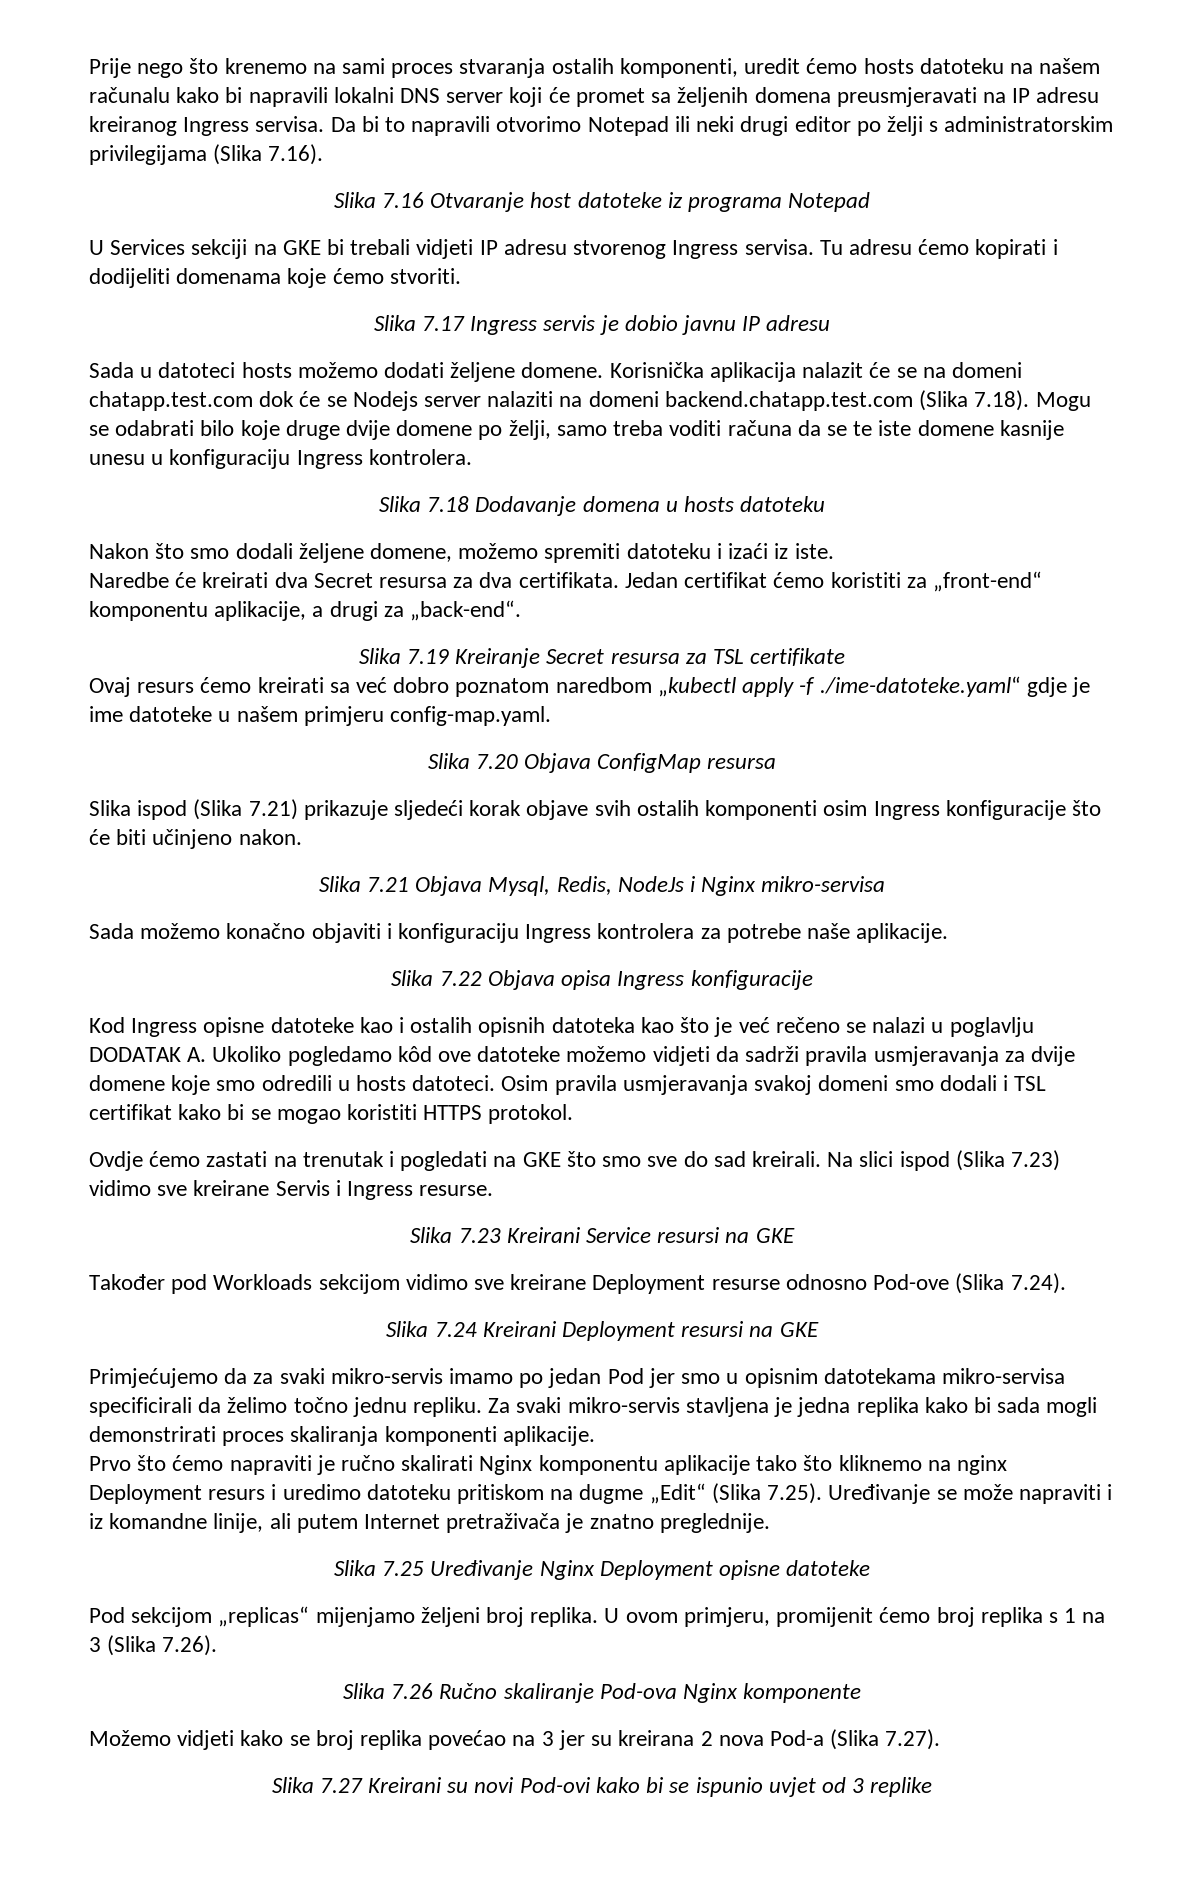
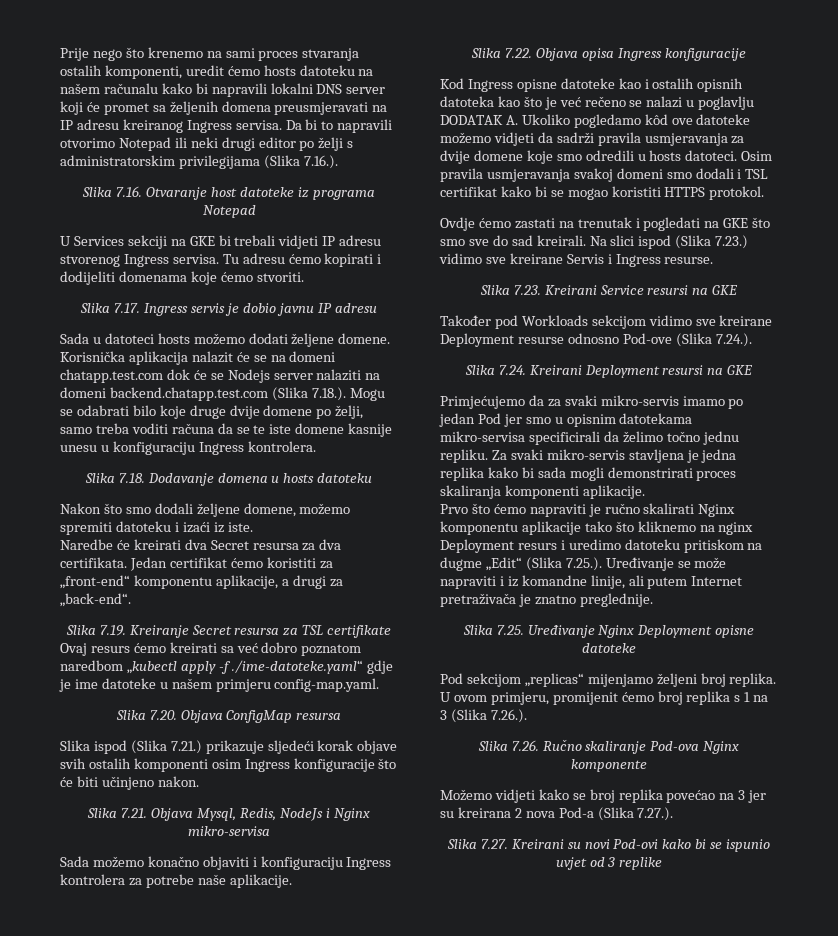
- Da bi to napravili otvorimo Notepad ili neki drugi editor po želji s administratorskim privilegijama (Slika 7.16).
- Slika 7.16 Otvaranje host datoteke iz programa Notepad
+ Da bi to napravili otvorimo Notepad ili neki drugi editor po želji s administratorskim privilegijama (Slika 7.16.).
+ Slika 7.16. Otvaranje host datoteke iz programa Notepad
- Slika 7.17 Ingress servis je dobio javnu IP adresu
+ Slika 7.17. Ingress servis je dobio javnu IP adresu
- Korisnička aplikacija nalazit će se na domeni chatapp.test.com dok će se Nodejs server nalaziti na domeni backend.chatapp.test.com (Slika 7.18). Mogu se odabrati bilo koje druge dvije domene po želji, samo treba voditi računa da se te iste domene kasnije unesu u konfiguraciju Ingress kontrolera.
+ Korisnička aplikacija nalazit će se na domeni chatapp.test.com dok će se Nodejs server nalaziti na domeni backend.chatapp.test.com (Slika 7.18.). Mogu se odabrati bilo koje druge dvije domene po želji, samo treba voditi računa da se te iste domene kasnije unesu u konfiguraciju Ingress kontrolera.
- Slika 7.18 Dodavanje domena u hosts datoteku
+ Slika 7.18. Dodavanje domena u hosts datoteku
- Slika 7.19 Kreiranje Secret resursa za TSL certifikate
+ Slika 7.19. Kreiranje Secret resursa za TSL certifikate
- Slika 7.20 Objava ConfigMap resursa
+ Slika 7.20. Objava ConfigMap resursa
- Slika ispod (Slika 7.21) prikazuje sljedeći korak objave svih ostalih komponenti osim Ingress konfiguracije što će biti učinjeno nakon.
+ Slika ispod (Slika 7.21.) prikazuje sljedeći korak objave svih ostalih komponenti osim Ingress konfiguracije što će biti učinjeno nakon.
- Slika 7.21 Objava Mysql, Redis, NodeJs i Nginx mikro-servisa
+ Slika 7.21. Objava Mysql, Redis, NodeJs i Nginx mikro-servisa
- Slika 7.22 Objava opisa Ingress konfiguracije
+ Slika 7.22. Objava opisa Ingress konfiguracije
- Na slici ispod (Slika 7.23) vidimo sve kreirane Servis i Ingress resurse.
+ Na slici ispod (Slika 7.23.) vidimo sve kreirane Servis i Ingress resurse.
- Slika 7.23 Kreirani Service resursi na GKE
+ Slika 7.23. Kreirani Service resursi na GKE
- Također pod Workloads sekcijom vidimo sve kreirane Deployment resurse odnosno Pod-ove (Slika 7.24).
- Slika 7.24 Kreirani Deployment resursi na GKE
+ Također pod Workloads sekcijom vidimo sve kreirane Deployment resurse odnosno Pod-ove (Slika 7.24.).
+ Slika 7.24. Kreirani Deployment resursi na GKE
- Prvo što ćemo napraviti je ručno skalirati Nginx komponentu aplikacije tako što kliknemo na nginx Deployment resurs i uredimo datoteku pritiskom na dugme „Edit“ (Slika 7.25). Uređivanje se može napraviti i iz komandne linije, ali putem Internet pretraživača je znatno preglednije.
+ Prvo što ćemo napraviti je ručno skalirati Nginx komponentu aplikacije tako što kliknemo na nginx Deployment resurs i uredimo datoteku pritiskom na dugme „Edit“ (Slika 7.25.). Uređivanje se može napraviti i iz komandne linije, ali putem Internet pretraživača je znatno preglednije.
- Slika 7.25 Uređivanje Nginx Deployment opisne datoteke
+ Slika 7.25. Uređivanje Nginx Deployment opisne datoteke
- U ovom primjeru, promijenit ćemo broj replika s 1 na 3 (Slika 7.26).
- Slika 7.26 Ručno skaliranje Pod-ova Nginx komponente
+ U ovom primjeru, promijenit ćemo broj replika s 1 na 3 (Slika 7.26.).
+ Slika 7.26. Ručno skaliranje Pod-ova Nginx komponente
- Možemo vidjeti kako se broj replika povećao na 3 jer su kreirana 2 nova Pod-a (Slika 7.27).
- Slika 7.27 Kreirani su novi Pod-ovi kako bi se ispunio uvjet od 3 replike
+ Možemo vidjeti kako se broj replika povećao na 3 jer su kreirana 2 nova Pod-a (Slika 7.27.).
+ Slika 7.27. Kreirani su novi Pod-ovi kako bi se ispunio uvjet od 3 replike

